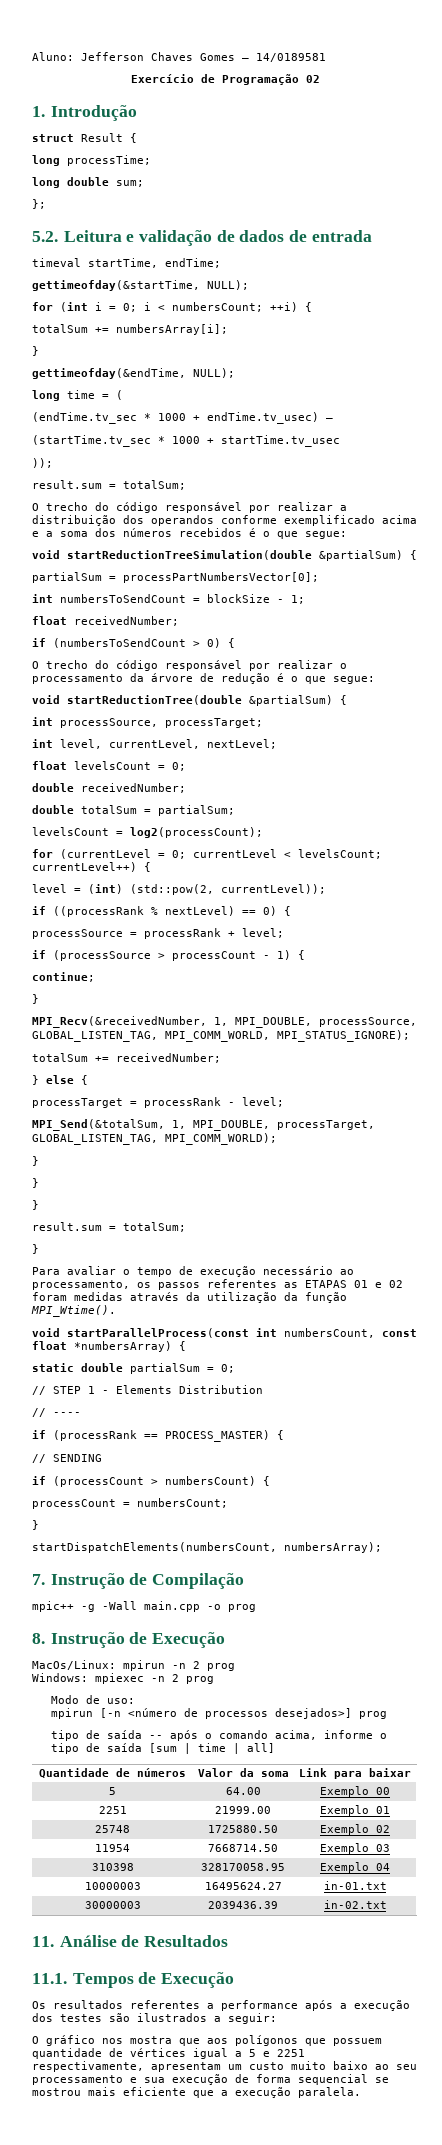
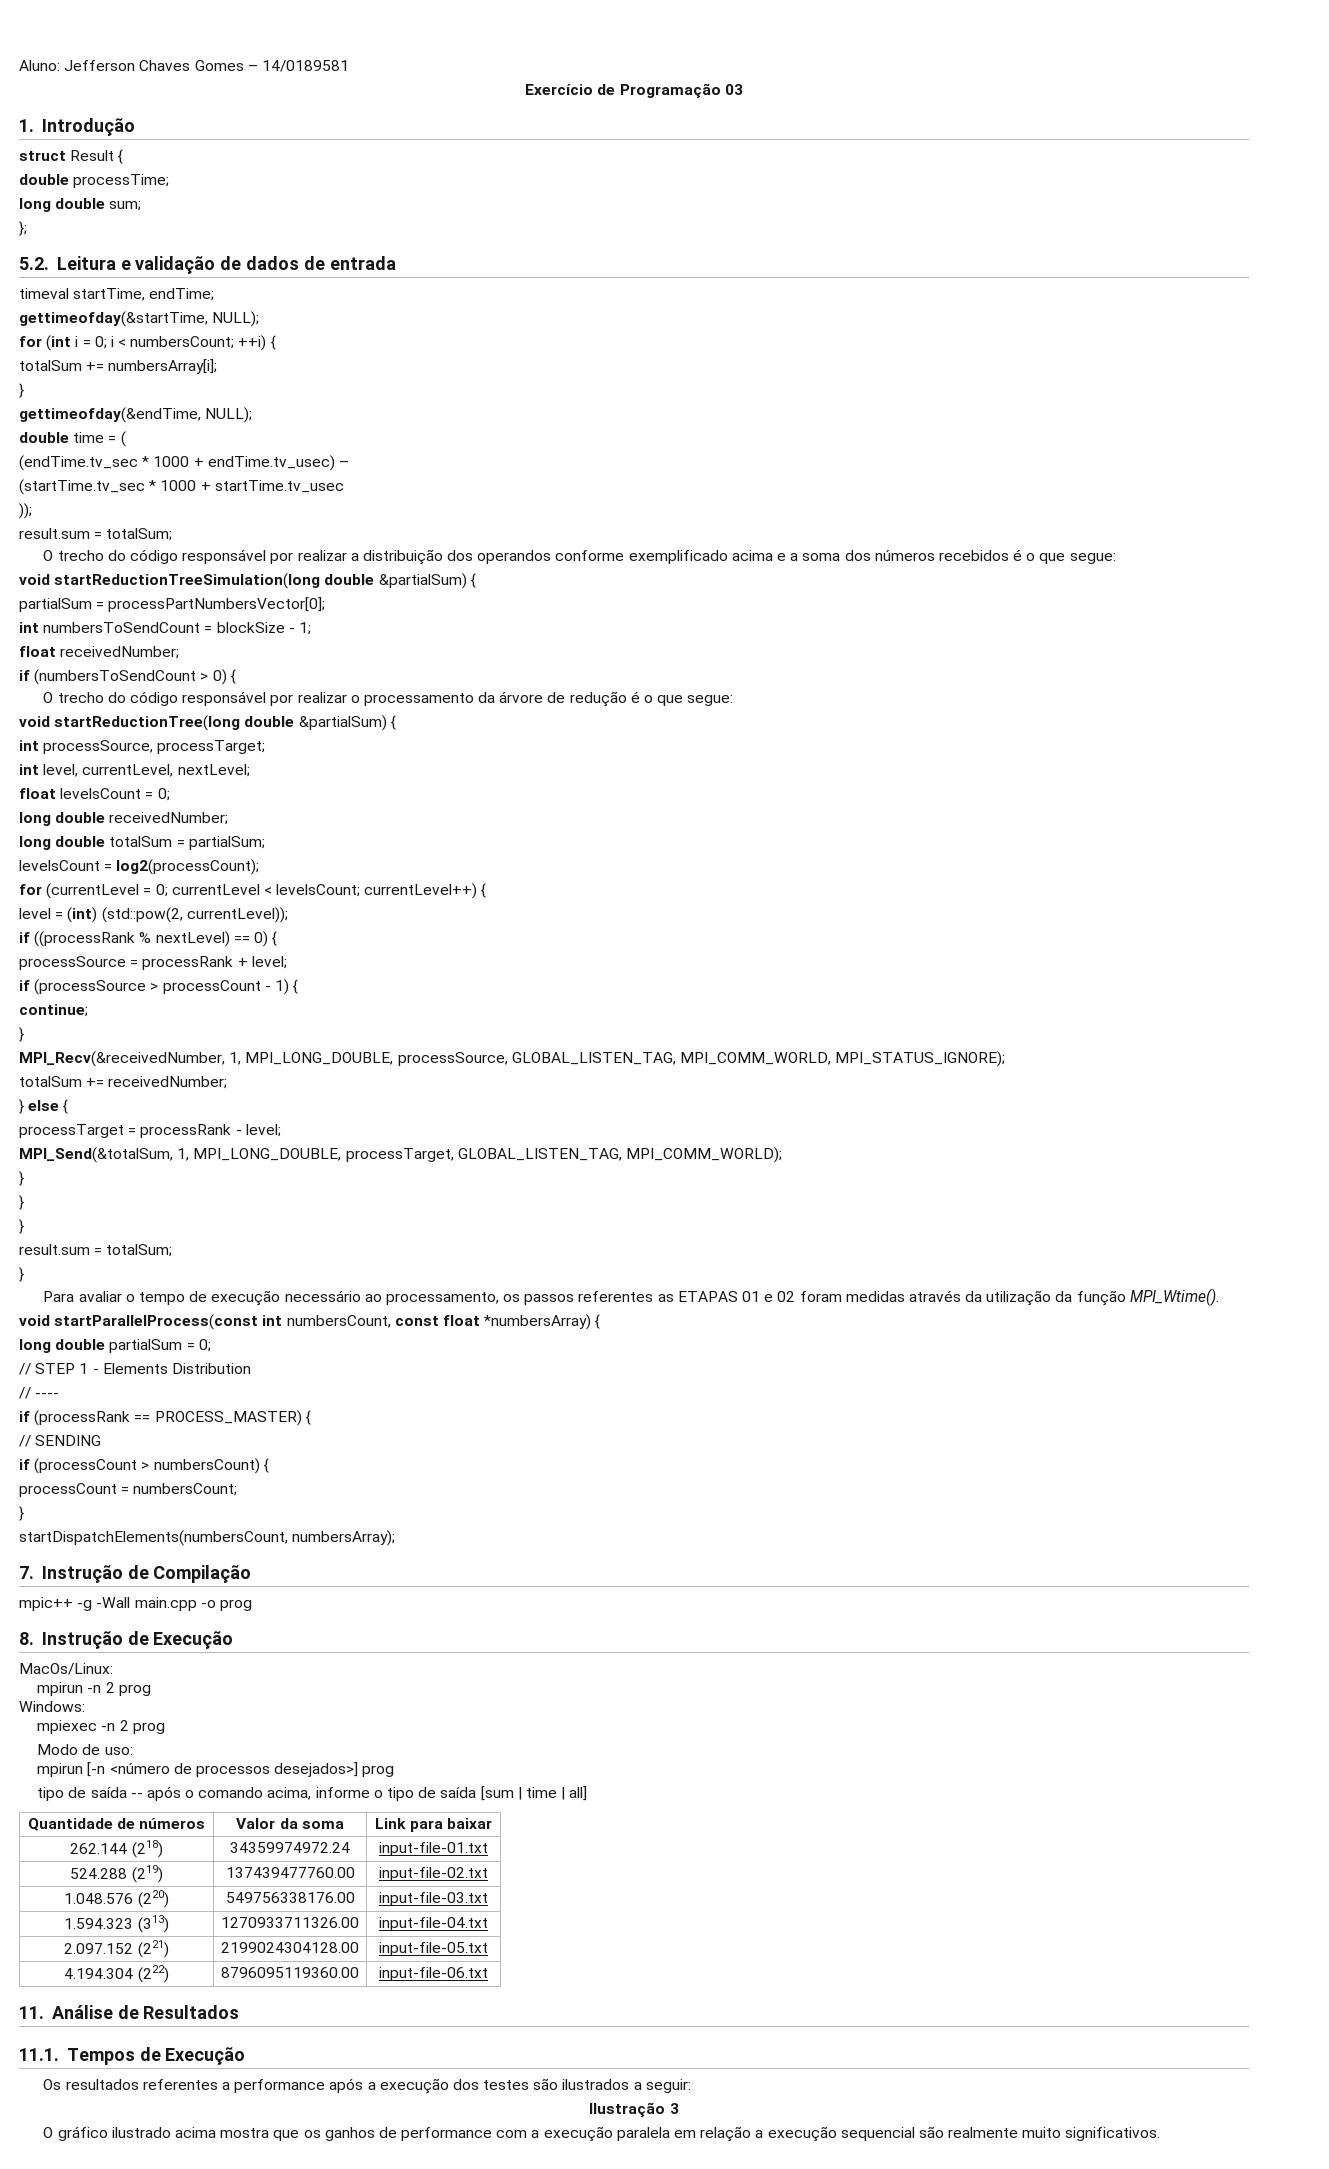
- Exercício de Programação 02
+ Exercício de Programação 03
- long processTime;
+ double processTime;
- long time = (
+ double time = (
- void startReductionTreeSimulation(double &partialSum) {
+ void startReductionTreeSimulation(long double &partialSum) {
- void startReductionTree(double &partialSum) {
+ void startReductionTree(long double &partialSum) {
- double receivedNumber;
+ long double receivedNumber;
- double totalSum = partialSum;
+ long double totalSum = partialSum;
- MPI_Recv(&receivedNumber, 1, MPI_DOUBLE, processSource, GLOBAL_LISTEN_TAG, MPI_COMM_WORLD, MPI_STATUS_IGNORE);
+ MPI_Recv(&receivedNumber, 1, MPI_LONG_DOUBLE, processSource, GLOBAL_LISTEN_TAG, MPI_COMM_WORLD, MPI_STATUS_IGNORE);
- MPI_Send(&totalSum, 1, MPI_DOUBLE, processTarget, GLOBAL_LISTEN_TAG, MPI_COMM_WORLD);
+ MPI_Send(&totalSum, 1, MPI_LONG_DOUBLE, processTarget, GLOBAL_LISTEN_TAG, MPI_COMM_WORLD);
- static double partialSum = 0;
+ long double partialSum = 0;
- MacOs/Linux: mpirun -n 2 prog
+ MacOs/Linux:
+ mpirun -n 2 prog
- Windows: mpiexec -n 2 prog
+ Windows:
+ mpiexec -n 2 prog
- 5 | 64.00 | Exemplo 00
- 2251 | 21999.00 | Exemplo 01
- 25748 | 1725880.50 | Exemplo 02
- 11954 | 7668714.50 | Exemplo 03
- 310398 | 328170058.95 | Exemplo 04
- 10000003 | 16495624.27 | in-01.txt
- 30000003 | 2039436.39 | in-02.txt
+ 262.144 (218) | 34359974972.24 | input-file-01.txt
+ 524.288 (219) | 137439477760.00 | input-file-02.txt
+ 1.048.576 (220) | 549756338176.00 | input-file-03.txt
+ 1.594.323 (313) | 1270933711326.00 | input-file-04.txt
+ 2.097.152 (221) | 2199024304128.00 | input-file-05.txt
+ 4.194.304 (222) | 8796095119360.00 | input-file-06.txt
+ Ilustração 3
- O gráfico nos mostra que aos polígonos que possuem quantidade de vértices igual a 5 e 2251 respectivamente, apresentam um custo muito baixo ao seu processamento e sua execução de forma sequencial se mostrou mais eficiente que a execução paralela.
+ O gráfico ilustrado acima mostra que os ganhos de performance com a execução paralela em relação a execução sequencial são realmente muito significativos.

